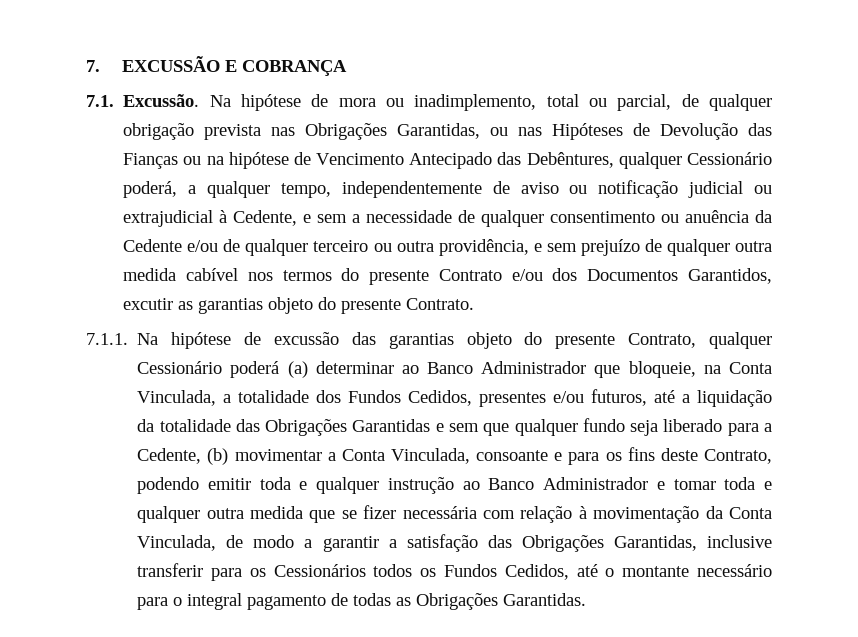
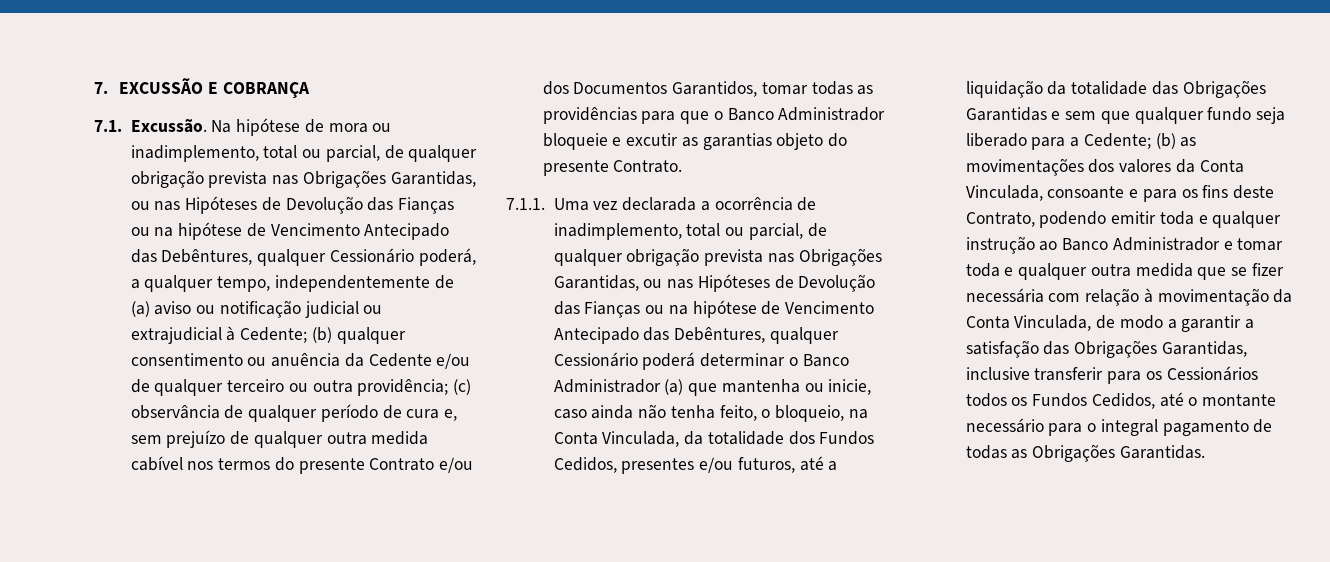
- Na hipótese de mora ou inadimplemento, total ou parcial, de qualquer obrigação prevista nas Obrigações Garantidas, ou nas Hipóteses de Devolução das Fianças ou na hipótese de Vencimento Antecipado das Debêntures, qualquer Cessionário poderá, a qualquer tempo, independentemente de aviso ou notificação judicial ou extrajudicial à Cedente, e sem a necessidade de qualquer consentimento ou anuência da Cedente e/ou de qualquer terceiro ou outra providência, e sem prejuízo de qualquer outra medida cabível nos termos do presente Contrato e/ou dos Documentos Garantidos, excutir as garantias objeto do presente Contrato.
+ Na hipótese de mora ou inadimplemento, total ou parcial, de qualquer obrigação prevista nas Obrigações Garantidas, ou nas Hipóteses de Devolução das Fianças ou na hipótese de Vencimento Antecipado das Debêntures, qualquer Cessionário poderá, a qualquer tempo, independentemente de (a) aviso ou notificação judicial ou extrajudicial à Cedente; (b) qualquer consentimento ou anuência da Cedente e/ou de qualquer terceiro ou outra providência; (c) observância de qualquer período de cura e, sem prejuízo de qualquer outra medida cabível nos termos do presente Contrato e/ou dos Documentos Garantidos, tomar todas as providências para que o Banco Administrador bloqueie e excutir as garantias objeto do presente Contrato.
- 7.1.1. Na hipótese de excussão das garantias objeto do presente Contrato, qualquer Cessionário poderá (a) determinar ao Banco Administrador que bloqueie, na Conta Vinculada, a totalidade dos Fundos Cedidos, presentes e/ou futuros, até a liquidação da totalidade das Obrigações Garantidas e sem que qualquer fundo seja liberado para a Cedente, (b) movimentar a Conta Vinculada, consoante e para os fins deste Contrato, podendo emitir toda e qualquer instrução ao Banco Administrador e tomar toda e qualquer outra medida que se fizer necessária com relação à movimentação da Conta Vinculada, de modo a garantir a satisfação das Obrigações Garantidas, inclusive transferir para os Cessionários todos os Fundos Cedidos, até o montante necessário para o integral pagamento de todas as Obrigações Garantidas.
+ 7.1.1. Uma vez declarada a ocorrência de inadimplemento, total ou parcial, de qualquer obrigação prevista nas Obrigações Garantidas, ou nas Hipóteses de Devolução das Fianças ou na hipótese de Vencimento Antecipado das Debêntures, qualquer Cessionário poderá determinar o Banco Administrador (a) que mantenha ou inicie, caso ainda não tenha feito, o bloqueio, na Conta Vinculada, da totalidade dos Fundos Cedidos, presentes e/ou futuros, até a liquidação da totalidade das Obrigações Garantidas e sem que qualquer fundo seja liberado para a Cedente; (b) as movimentações dos valores da Conta Vinculada, consoante e para os fins deste Contrato, podendo emitir toda e qualquer instrução ao Banco Administrador e tomar toda e qualquer outra medida que se fizer necessária com relação à movimentação da Conta Vinculada, de modo a garantir a satisfação das Obrigações Garantidas, inclusive transferir para os Cessionários todos os Fundos Cedidos, até o montante necessário para o integral pagamento de todas as Obrigações Garantidas.

